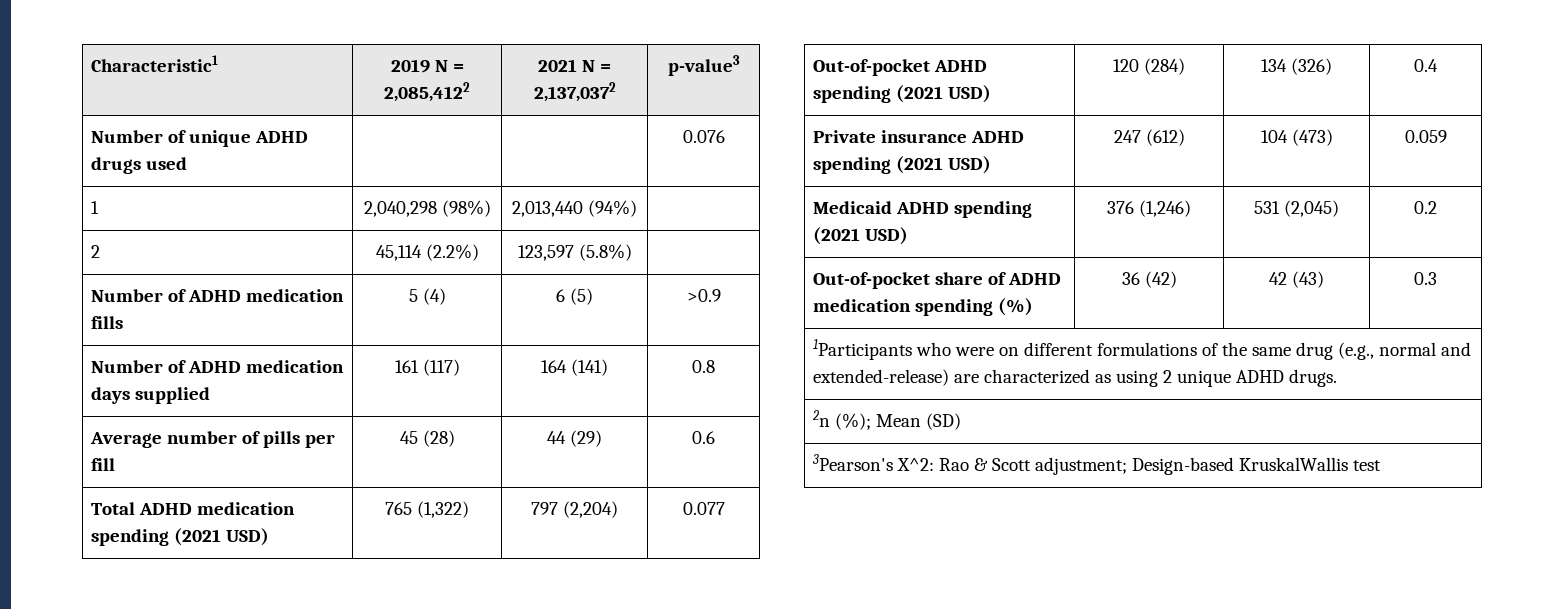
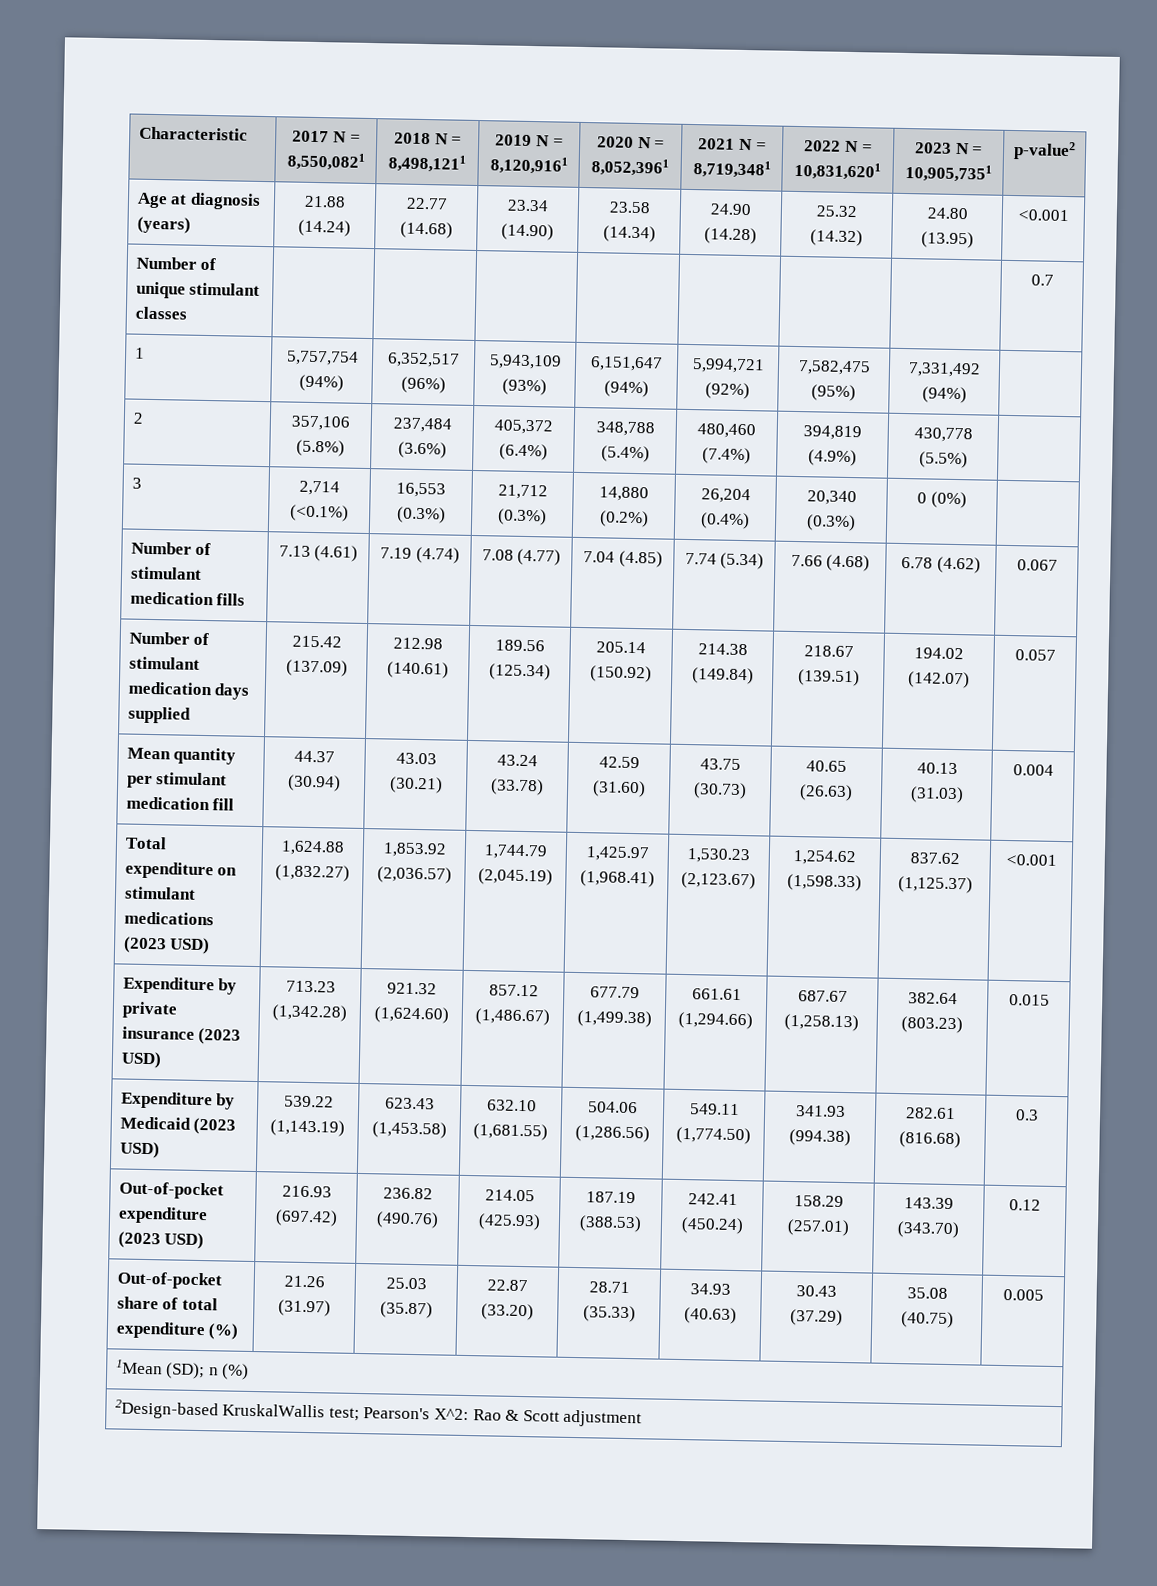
- Characteristic1 | 2019 N = 2,085,4122 | 2021 N = 2,137,0372 | p-value3
- Number of unique ADHD drugs used | | | 0.076
- 1 | 2,040,298 (98%) | 2,013,440 (94%) |
- 2 | 45,114 (2.2%) | 123,597 (5.8%) |
- Number of ADHD medication fills | 5 (4) | 6 (5) | >0.9
- Number of ADHD medication days supplied | 161 (117) | 164 (141) | 0.8
- Average number of pills per fill | 45 (28) | 44 (29) | 0.6
- Total ADHD medication spending (2021 USD) | 765 (1,322) | 797 (2,204) | 0.077
- Out-of-pocket ADHD spending (2021 USD) | 120 (284) | 134 (326) | 0.4
- Private insurance ADHD spending (2021 USD) | 247 (612) | 104 (473) | 0.059
- Medicaid ADHD spending (2021 USD) | 376 (1,246) | 531 (2,045) | 0.2
- Out-of-pocket share of ADHD medication spending (%) | 36 (42) | 42 (43) | 0.3
- 1Participants who were on different formulations of the same drug (e.g., normal and extended-release) are characterized as using 2 unique ADHD drugs.
- 2n (%); Mean (SD)
- 3Pearson's X^2: Rao & Scott adjustment; Design-based KruskalWallis test
+ Characteristic | 2017 N = 8,550,0821 | 2018 N = 8,498,1211 | 2019 N = 8,120,9161 | 2020 N = 8,052,3961 | 2021 N = 8,719,3481 | 2022 N = 10,831,6201 | 2023 N = 10,905,7351 | p-value2
+ Age at diagnosis (years) | 21.88 (14.24) | 22.77 (14.68) | 23.34 (14.90) | 23.58 (14.34) | 24.90 (14.28) | 25.32 (14.32) | 24.80 (13.95) | <0.001
+ Number of unique stimulant classes | | | | | | | | 0.7
+ 1 | 5,757,754 (94%) | 6,352,517 (96%) | 5,943,109 (93%) | 6,151,647 (94%) | 5,994,721 (92%) | 7,582,475 (95%) | 7,331,492 (94%) |
+ 2 | 357,106 (5.8%) | 237,484 (3.6%) | 405,372 (6.4%) | 348,788 (5.4%) | 480,460 (7.4%) | 394,819 (4.9%) | 430,778 (5.5%) |
+ 3 | 2,714 (<0.1%) | 16,553 (0.3%) | 21,712 (0.3%) | 14,880 (0.2%) | 26,204 (0.4%) | 20,340 (0.3%) | 0 (0%) |
+ Number of stimulant medication fills | 7.13 (4.61) | 7.19 (4.74) | 7.08 (4.77) | 7.04 (4.85) | 7.74 (5.34) | 7.66 (4.68) | 6.78 (4.62) | 0.067
+ Number of stimulant medication days supplied | 215.42 (137.09) | 212.98 (140.61) | 189.56 (125.34) | 205.14 (150.92) | 214.38 (149.84) | 218.67 (139.51) | 194.02 (142.07) | 0.057
+ Mean quantity per stimulant medication fill | 44.37 (30.94) | 43.03 (30.21) | 43.24 (33.78) | 42.59 (31.60) | 43.75 (30.73) | 40.65 (26.63) | 40.13 (31.03) | 0.004
+ Total expenditure on stimulant medications (2023 USD) | 1,624.88 (1,832.27) | 1,853.92 (2,036.57) | 1,744.79 (2,045.19) | 1,425.97 (1,968.41) | 1,530.23 (2,123.67) | 1,254.62 (1,598.33) | 837.62 (1,125.37) | <0.001
+ Expenditure by private insurance (2023 USD) | 713.23 (1,342.28) | 921.32 (1,624.60) | 857.12 (1,486.67) | 677.79 (1,499.38) | 661.61 (1,294.66) | 687.67 (1,258.13) | 382.64 (803.23) | 0.015
+ Expenditure by Medicaid (2023 USD) | 539.22 (1,143.19) | 623.43 (1,453.58) | 632.10 (1,681.55) | 504.06 (1,286.56) | 549.11 (1,774.50) | 341.93 (994.38) | 282.61 (816.68) | 0.3
+ Out-of-pocket expenditure (2023 USD) | 216.93 (697.42) | 236.82 (490.76) | 214.05 (425.93) | 187.19 (388.53) | 242.41 (450.24) | 158.29 (257.01) | 143.39 (343.70) | 0.12
+ Out-of-pocket share of total expenditure (%) | 21.26 (31.97) | 25.03 (35.87) | 22.87 (33.20) | 28.71 (35.33) | 34.93 (40.63) | 30.43 (37.29) | 35.08 (40.75) | 0.005
+ 1Mean (SD); n (%)
+ 2Design-based KruskalWallis test; Pearson's X^2: Rao & Scott adjustment

